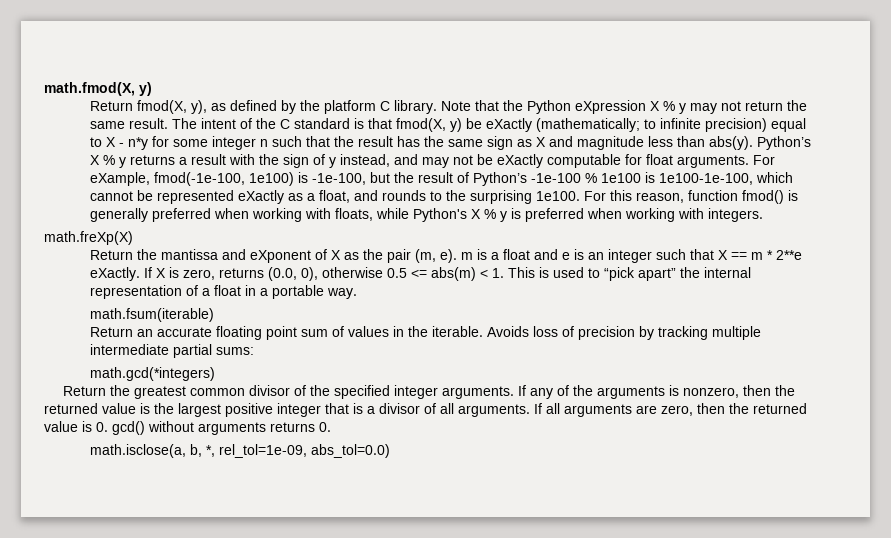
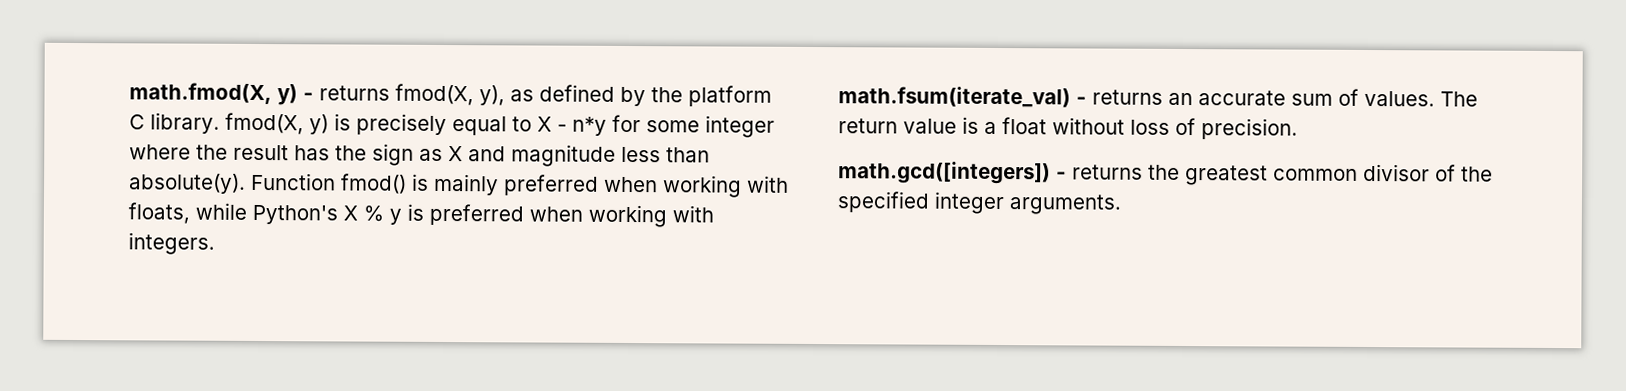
- math.fmod(X, y)
- Return fmod(X, y), as defined by the platform C library. Note that the Python eXpression X % y may not return the same result. The intent of the C standard is that fmod(X, y) be eXactly (mathematically; to infinite precision) equal to X - n*y for some integer n such that the result has the same sign as X and magnitude less than abs(y). Python’s X % y returns a result with the sign of y instead, and may not be eXactly computable for float arguments. For eXample, fmod(-1e-100, 1e100) is -1e-100, but the result of Python’s -1e-100 % 1e100 is 1e100-1e-100, which cannot be represented eXactly as a float, and rounds to the surprising 1e100. For this reason, function fmod() is generally preferred when working with floats, while Python's X % y is preferred when working with integers.
+ math.fmod(X, y) - returns fmod(X, y), as defined by the platform C library. fmod(X, y) is precisely equal to X - n*y for some integer where the result has the sign as X and magnitude less than absolute(y). Function fmod() is mainly preferred when working with floats, while Python's X % y is preferred when working with integers.
- math.freXp(X)
- Return the mantissa and eXponent of X as the pair (m, e). m is a float and e is an integer such that X == m * 2**e eXactly. If X is zero, returns (0.0, 0), otherwise 0.5 <= abs(m) < 1. This is used to “pick apart” the internal representation of a float in a portable way.
- math.fsum(iterable)
- Return an accurate floating point sum of values in the iterable. Avoids loss of precision by tracking multiple intermediate partial sums:
- math.gcd(*integers)
- Return the greatest common divisor of the specified integer arguments. If any of the arguments is nonzero, then the returned value is the largest positive integer that is a divisor of all arguments. If all arguments are zero, then the returned value is 0. gcd() without arguments returns 0.
- math.isclose(a, b, *, rel_tol=1e-09, abs_tol=0.0)
+ math.fsum(iterate_val) - returns an accurate sum of values. The return value is a float without loss of precision.
+ math.gcd([integers]) - returns the greatest common divisor of the specified integer arguments.

